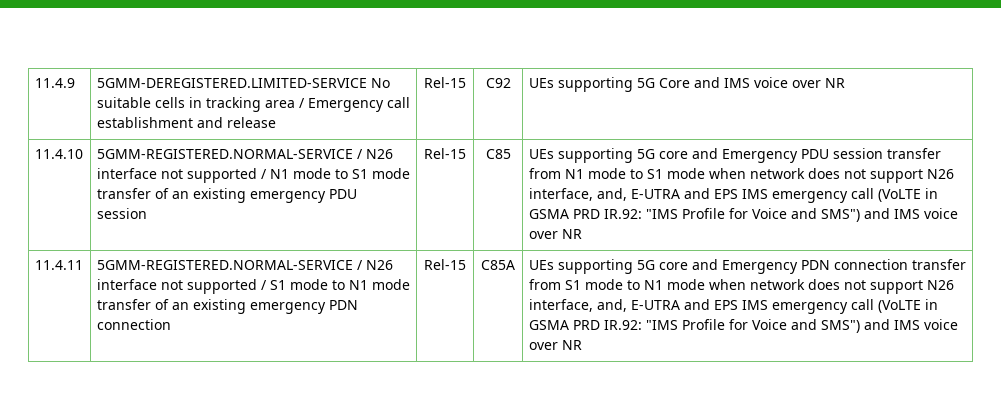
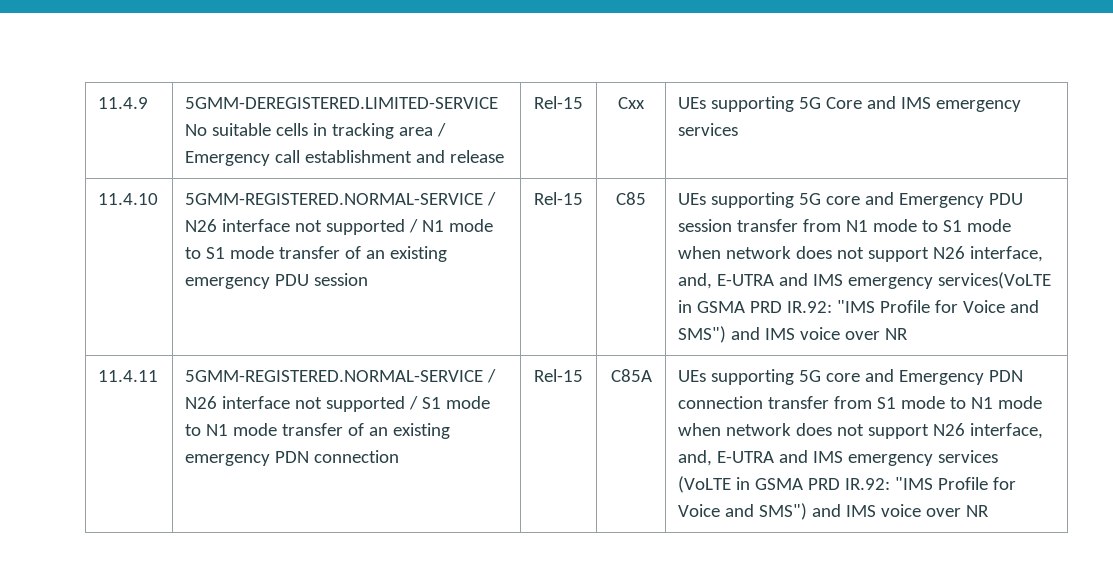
- 11.4.9 | 5GMM-DEREGISTERED.LIMITED-SERVICE No suitable cells in tracking area / Emergency call establishment and release | Rel-15 | C92 | UEs supporting 5G Core and IMS voice over NR
+ 11.4.9 | 5GMM-DEREGISTERED.LIMITED-SERVICE No suitable cells in tracking area / Emergency call establishment and release | Rel-15 | Cxx | UEs supporting 5G Core and IMS emergency services
- UEs supporting 5G core and Emergency PDU session transfer from N1 mode to S1 mode when network does not support N26 interface, and, E-UTRA and EPS IMS emergency call (VoLTE in GSMA PRD IR.92: "IMS Profile for Voice and SMS") and IMS voice over NR
+ UEs supporting 5G core and Emergency PDU session transfer from N1 mode to S1 mode when network does not support N26 interface, and, E-UTRA and IMS emergency services(VoLTE in GSMA PRD IR.92: "IMS Profile for Voice and SMS") and IMS voice over NR
- UEs supporting 5G core and Emergency PDN connection transfer from S1 mode to N1 mode when network does not support N26 interface, and, E-UTRA and EPS IMS emergency call (VoLTE in GSMA PRD IR.92: "IMS Profile for Voice and SMS") and IMS voice over NR
+ UEs supporting 5G core and Emergency PDN connection transfer from S1 mode to N1 mode when network does not support N26 interface, and, E-UTRA and IMS emergency services (VoLTE in GSMA PRD IR.92: "IMS Profile for Voice and SMS") and IMS voice over NR

